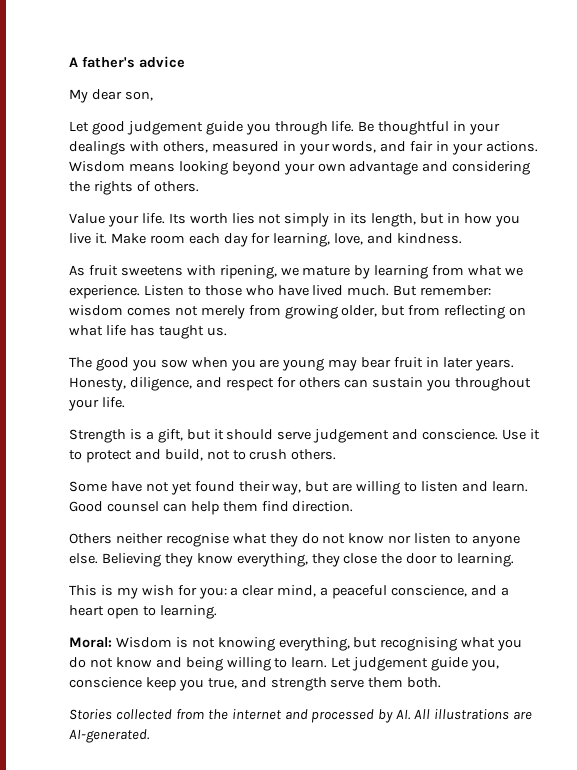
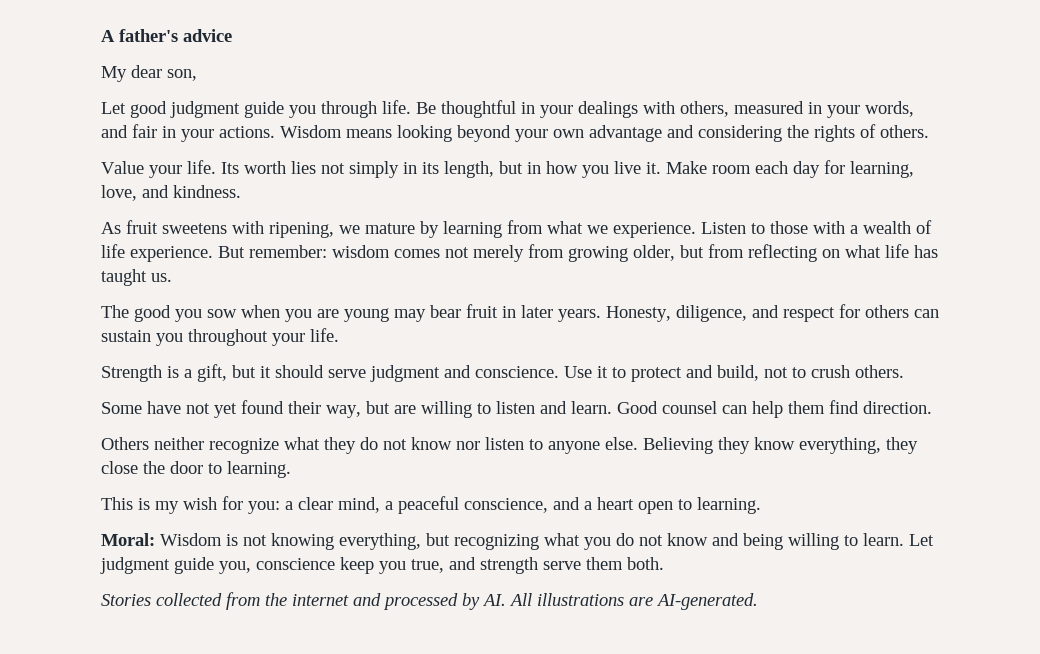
- Let good judgement guide you through life.
+ Let good judgment guide you through life.
- Listen to those who have lived much.
+ Listen to those with a wealth of life experience.
- Strength is a gift, but it should serve judgement and conscience.
+ Strength is a gift, but it should serve judgment and conscience.
- Others neither recognise what they do not know nor listen to anyone else.
+ Others neither recognize what they do not know nor listen to anyone else.
- Moral: Wisdom is not knowing everything, but recognising what you do not know and being willing to learn.
+ Moral: Wisdom is not knowing everything, but recognizing what you do not know and being willing to learn.
- Let judgement guide you, conscience keep you true, and strength serve them both.
+ Let judgment guide you, conscience keep you true, and strength serve them both.

